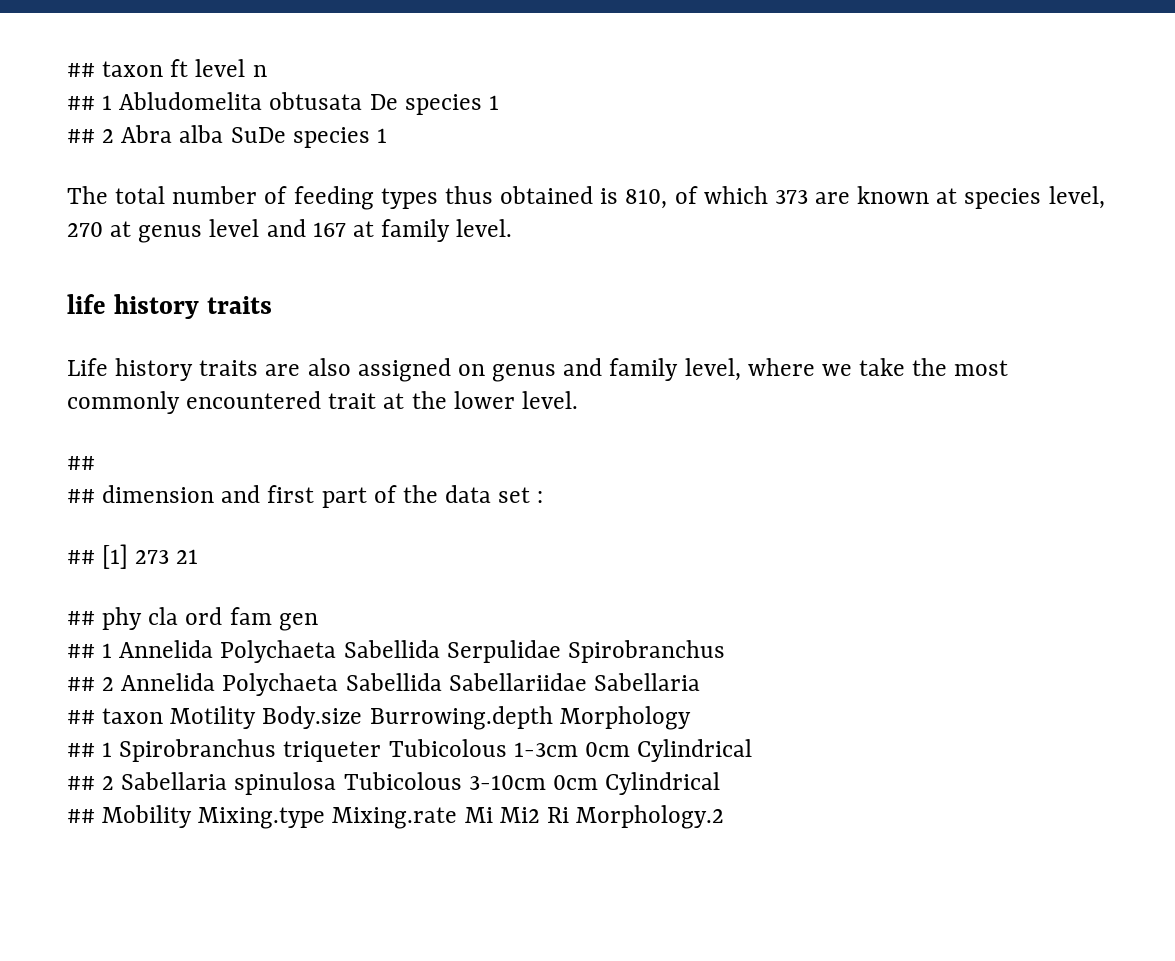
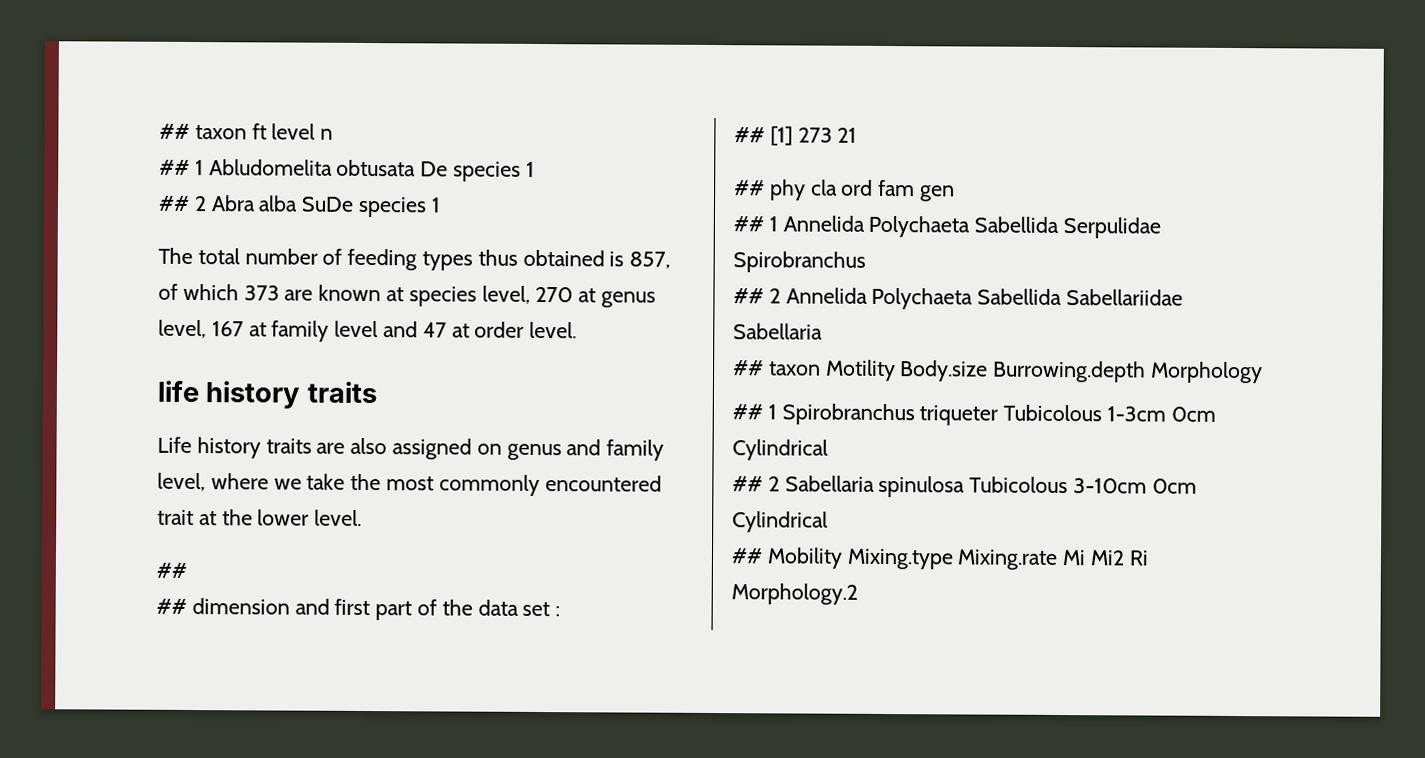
- The total number of feeding types thus obtained is 810, of which 373 are known at species level, 270 at genus level and 167 at family level.
+ The total number of feeding types thus obtained is 857, of which 373 are known at species level, 270 at genus level, 167 at family level and 47 at order level.

